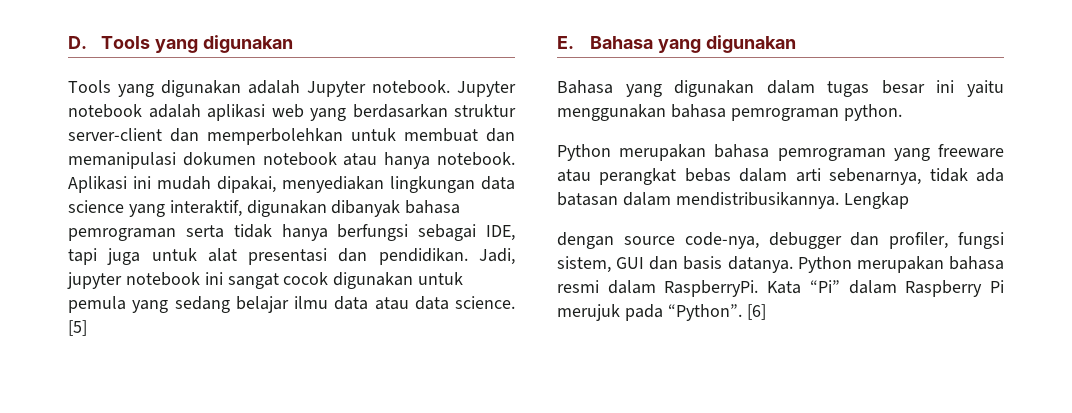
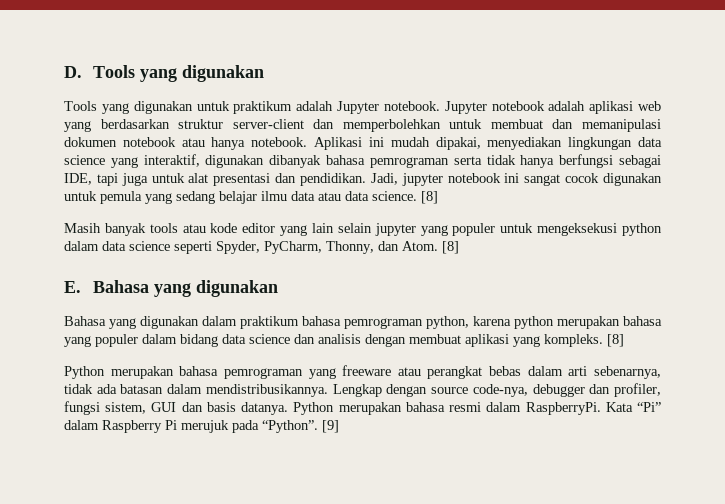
- Tools yang digunakan adalah Jupyter notebook.
+ Tools yang digunakan untuk praktikum adalah Jupyter notebook.
- Jadi, jupyter notebook ini sangat cocok digunakan untuk pemula yang sedang belajar ilmu data atau data science. [5]
+ Jadi, jupyter notebook ini sangat cocok digunakan untuk pemula yang sedang belajar ilmu data atau data science. [8]
+ Masih banyak tools atau kode editor yang lain selain jupyter yang populer untuk mengeksekusi python dalam data science seperti Spyder, PyCharm, Thonny, dan Atom. [8]
- Bahasa yang digunakan dalam tugas besar ini yaitu menggunakan bahasa pemrograman python.
+ Bahasa yang digunakan dalam praktikum bahasa pemrograman python, karena python merupakan bahasa yang populer dalam bidang data science dan analisis dengan membuat aplikasi yang kompleks. [8]
- Lengkap
- dengan source code-nya, debugger dan profiler, fungsi sistem, GUI dan basis datanya.
+ Lengkap dengan source code-nya, debugger dan profiler, fungsi sistem, GUI dan basis datanya.
- [6]
+ [9]

